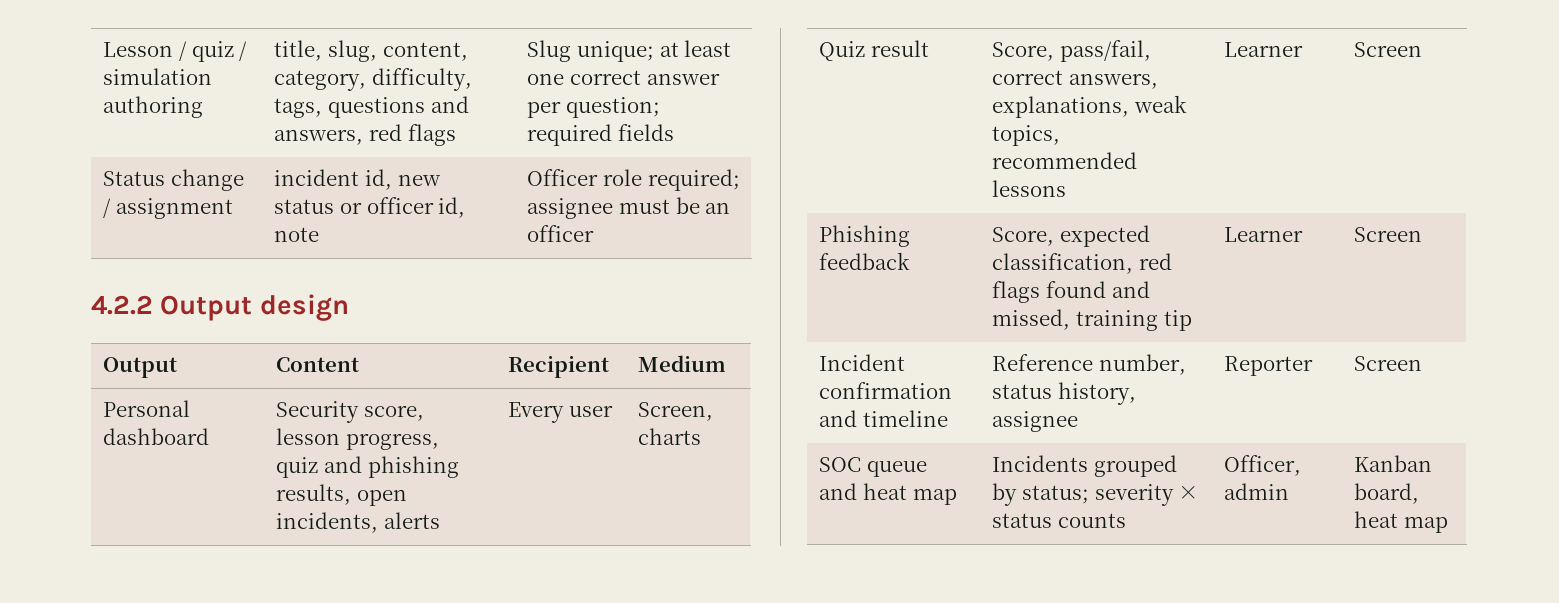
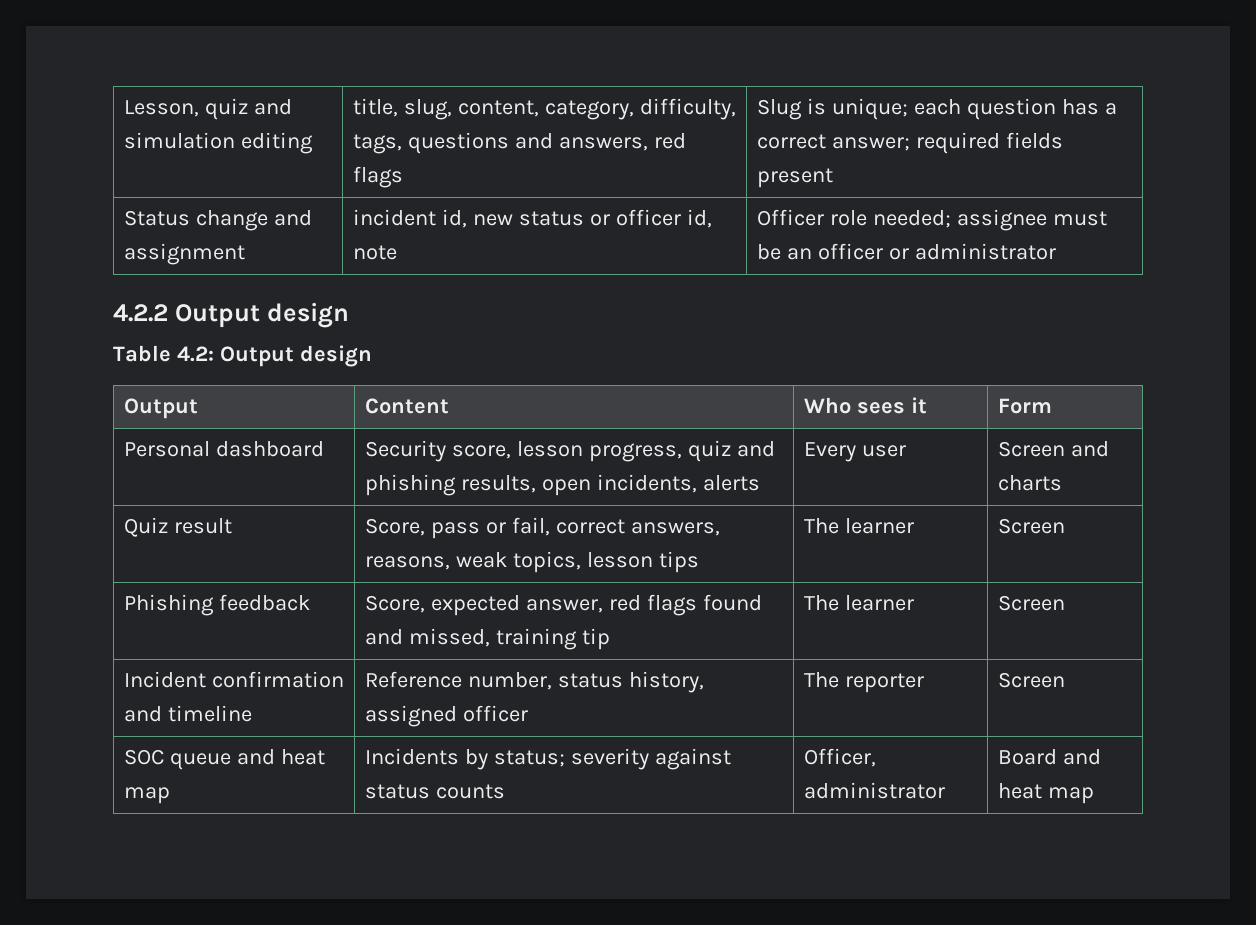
- Lesson / quiz / simulation authoring | title, slug, content, category, difficulty, tags, questions and answers, red flags | Slug unique; at least one correct answer per question; required fields
+ Lesson, quiz and simulation editing | title, slug, content, category, difficulty, tags, questions and answers, red flags | Slug is unique; each question has a correct answer; required fields present
- Status change / assignment | incident id, new status or officer id, note | Officer role required; assignee must be an officer
+ Status change and assignment | incident id, new status or officer id, note | Officer role needed; assignee must be an officer or administrator
- Output | Content | Recipient | Medium
+ Table 4.2: Output design
+ Output | Content | Who sees it | Form
- Personal dashboard | Security score, lesson progress, quiz and phishing results, open incidents, alerts | Every user | Screen, charts
+ Personal dashboard | Security score, lesson progress, quiz and phishing results, open incidents, alerts | Every user | Screen and charts
- Quiz result | Score, pass/fail, correct answers, explanations, weak topics, recommended lessons | Learner | Screen
+ Quiz result | Score, pass or fail, correct answers, reasons, weak topics, lesson tips | The learner | Screen
- Phishing feedback | Score, expected classification, red flags found and missed, training tip | Learner | Screen
+ Phishing feedback | Score, expected answer, red flags found and missed, training tip | The learner | Screen
- Incident confirmation and timeline | Reference number, status history, assignee | Reporter | Screen
+ Incident confirmation and timeline | Reference number, status history, assigned officer | The reporter | Screen
- SOC queue and heat map | Incidents grouped by status; severity × status counts | Officer, admin | Kanban board, heat map
+ SOC queue and heat map | Incidents by status; severity against status counts | Officer, administrator | Board and heat map

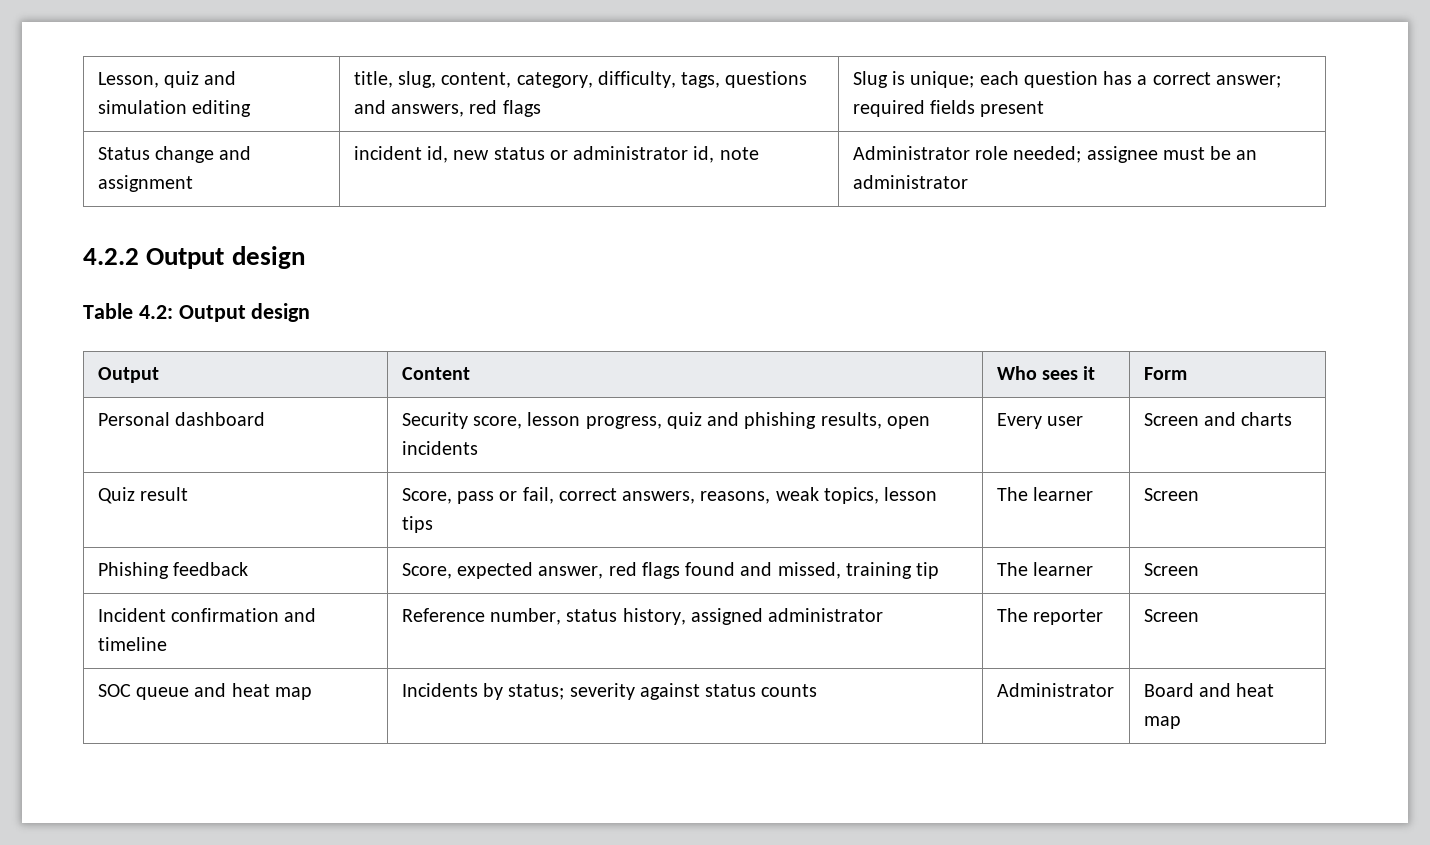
- Status change and assignment | incident id, new status or officer id, note | Officer role needed; assignee must be an officer or administrator
+ Status change and assignment | incident id, new status or administrator id, note | Administrator role needed; assignee must be an administrator
- Personal dashboard | Security score, lesson progress, quiz and phishing results, open incidents, alerts | Every user | Screen and charts
+ Personal dashboard | Security score, lesson progress, quiz and phishing results, open incidents | Every user | Screen and charts
- Incident confirmation and timeline | Reference number, status history, assigned officer | The reporter | Screen
+ Incident confirmation and timeline | Reference number, status history, assigned administrator | The reporter | Screen
- SOC queue and heat map | Incidents by status; severity against status counts | Officer, administrator | Board and heat map
+ SOC queue and heat map | Incidents by status; severity against status counts | Administrator | Board and heat map

